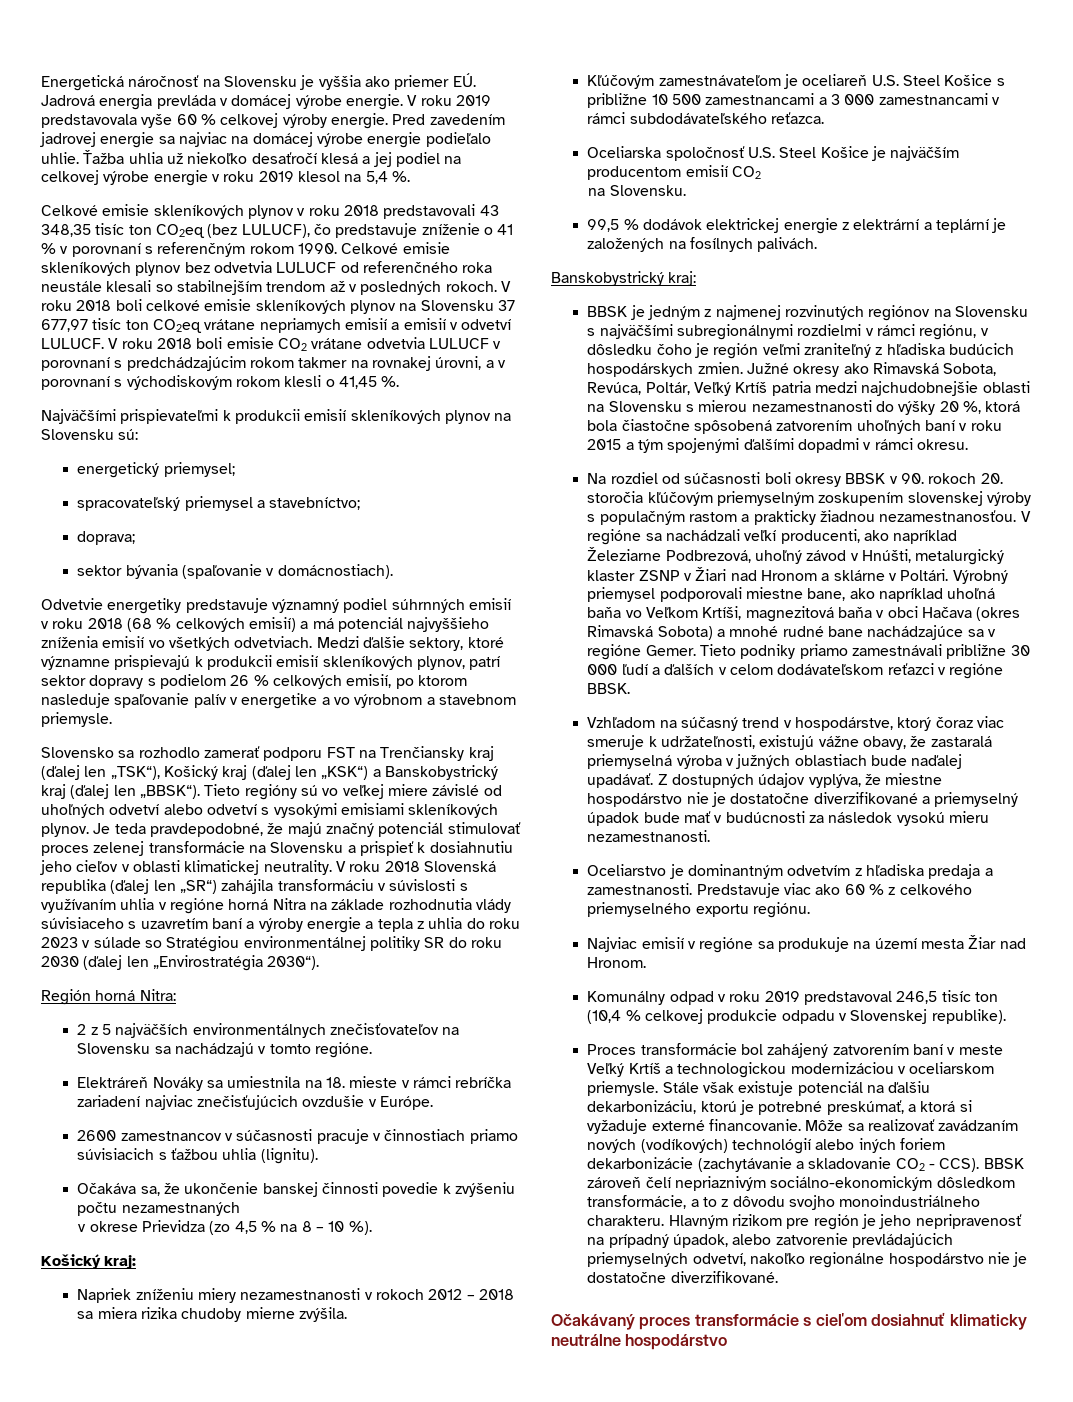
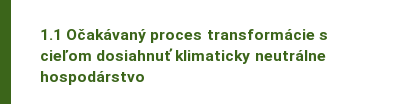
- Energetická náročnosť na Slovensku je vyššia ako priemer EÚ. Jadrová energia prevláda v domácej výrobe energie. V roku 2019 predstavovala vyše 60 % celkovej výroby energie. Pred zavedením jadrovej energie sa najviac na domácej výrobe energie podieľalo uhlie. Ťažba uhlia už niekoľko desaťročí klesá a jej podiel na celkovej výrobe energie v roku 2019 klesol na 5,4 %.
- Celkové emisie skleníkových plynov v roku 2018 predstavovali 43 348,35 tisíc ton CO2eq (bez LULUCF), čo predstavuje zníženie o 41 % v porovnaní s referenčným rokom 1990. Celkové emisie skleníkových plynov bez odvetvia LULUCF od referenčného roka neustále klesali so stabilnejším trendom až v posledných rokoch. V roku 2018 boli celkové emisie skleníkových plynov na Slovensku 37 677,97 tisíc ton CO2eq vrátane nepriamych emisií a emisií v odvetví LULUCF. V roku 2018 boli emisie CO2 vrátane odvetvia LULUCF v porovnaní s predchádzajúcim rokom takmer na rovnakej úrovni, a v porovnaní s východiskovým rokom klesli o 41,45 %.
- Najväčšími prispievateľmi k produkcii emisií skleníkových plynov na Slovensku sú:
- energetický priemysel;
- spracovateľský priemysel a stavebníctvo;
- doprava;
- sektor bývania (spaľovanie v domácnostiach).
- Odvetvie energetiky predstavuje významný podiel súhrnných emisií v roku 2018 (68 % celkových emisií) a má potenciál najvyššieho zníženia emisií vo všetkých odvetviach. Medzi ďalšie sektory, ktoré významne prispievajú k produkcii emisií skleníkových plynov, patrí sektor dopravy s podielom 26 % celkových emisií, po ktorom nasleduje spaľovanie palív v energetike a vo výrobnom a stavebnom priemysle.
- Slovensko sa rozhodlo zamerať podporu FST na Trenčiansky kraj (ďalej len „TSK“), Košický kraj (ďalej len „KSK“) a Banskobystrický kraj (ďalej len „BBSK“). Tieto regióny sú vo veľkej miere závislé od uhoľných odvetví alebo odvetví s vysokými emisiami skleníkových plynov. Je teda pravdepodobné, že majú značný potenciál stimulovať proces zelenej transformácie na Slovensku a prispieť k dosiahnutiu jeho cieľov v oblasti klimatickej neutrality. V roku 2018 Slovenská republika (ďalej len „SR“) zahájila transformáciu v súvislosti s využívaním uhlia v regióne horná Nitra na základe rozhodnutia vlády súvisiaceho s uzavretím baní a výroby energie a tepla z uhlia do roku 2023 v súlade so Stratégiou environmentálnej politiky SR do roku 2030 (ďalej len „Envirostratégia 2030“).
- Región horná Nitra:
- 2 z 5 najväčších environmentálnych znečisťovateľov na Slovensku sa nachádzajú v tomto regióne.
- Elektráreň Nováky sa umiestnila na 18. mieste v rámci rebríčka zariadení najviac znečisťujúcich ovzdušie v Európe.
- 2600 zamestnancov v súčasnosti pracuje v činnostiach priamo súvisiacich s ťažbou uhlia (lignitu).
- Očakáva sa, že ukončenie banskej činnosti povedie k zvýšeniu počtu nezamestnaných
- v okrese Prievidza (zo 4,5 % na 8 – 10 %).
- Košický kraj:
- Napriek zníženiu miery nezamestnanosti v rokoch 2012 – 2018 sa miera rizika chudoby mierne zvýšila.
- Kľúčovým zamestnávateľom je oceliareň U.S. Steel Košice s približne 10 500 zamestnancami a 3 000 zamestnancami v rámci subdodávateľského reťazca.
- Oceliarska spoločnosť U.S. Steel Košice je najväčším producentom emisií CO2
- na Slovensku.
- 99,5 % dodávok elektrickej energie z elektrární a teplární je založených na fosílnych palivách.
- Banskobystrický kraj:
- BBSK je jedným z najmenej rozvinutých regiónov na Slovensku s najväčšími subregionálnymi rozdielmi v rámci regiónu, v dôsledku čoho je región veľmi zraniteľný z hľadiska budúcich hospodárskych zmien. Južné okresy ako Rimavská Sobota, Revúca, Poltár, Veľký Krtíš patria medzi najchudobnejšie oblasti na Slovensku s mierou nezamestnanosti do výšky 20 %, ktorá bola čiastočne spôsobená zatvorením uhoľných baní v roku 2015 a tým spojenými ďalšími dopadmi v rámci okresu.
- Na rozdiel od súčasnosti boli okresy BBSK v 90. rokoch 20. storočia kľúčovým priemyselným zoskupením slovenskej výroby s populačným rastom a prakticky žiadnou nezamestnanosťou. V regióne sa nachádzali veľkí producenti, ako napríklad Železiarne Podbrezová, uhoľný závod v Hnúšti, metalurgický klaster ZSNP v Žiari nad Hronom a sklárne v Poltári. Výrobný priemysel podporovali miestne bane, ako napríklad uhoľná baňa vo Veľkom Krtíši, magnezitová baňa v obci Hačava (okres Rimavská Sobota) a mnohé rudné bane nachádzajúce sa v regióne Gemer. Tieto podniky priamo zamestnávali približne 30 000 ľudí a ďalších v celom dodávateľskom reťazci v regióne BBSK.
- Vzhľadom na súčasný trend v hospodárstve, ktorý čoraz viac smeruje k udržateľnosti, existujú vážne obavy, že zastaralá priemyselná výroba v južných oblastiach bude naďalej upadávať. Z dostupných údajov vyplýva, že miestne hospodárstvo nie je dostatočne diverzifikované a priemyselný úpadok bude mať v budúcnosti za následok vysokú mieru nezamestnanosti.
- Oceliarstvo je dominantným odvetvím z hľadiska predaja a zamestnanosti. Predstavuje viac ako 60 % z celkového priemyselného exportu regiónu.
- Najviac emisií v regióne sa produkuje na území mesta Žiar nad Hronom.
- Komunálny odpad v roku 2019 predstavoval 246,5 tisíc ton (10,4 % celkovej produkcie odpadu v Slovenskej republike).
- Proces transformácie bol zahájený zatvorením baní v meste Veľký Krtíš a technologickou modernizáciou v oceliarskom priemysle. Stále však existuje potenciál na ďalšiu dekarbonizáciu, ktorú je potrebné preskúmať, a ktorá si vyžaduje externé financovanie. Môže sa realizovať zavádzaním nových (vodíkových) technológií alebo iných foriem dekarbonizácie (zachytávanie a skladovanie CO2 - CCS). BBSK zároveň čelí nepriaznivým sociálno-ekonomickým dôsledkom transformácie, a to z dôvodu svojho monoindustriálneho charakteru. Hlavným rizikom pre región je jeho nepripravenosť na prípadný úpadok, alebo zatvorenie prevládajúcich priemyselných odvetví, nakoľko regionálne hospodárstvo nie je dostatočne diverzifikované.
- Očakávaný proces transformácie s cieľom dosiahnuť klimaticky neutrálne hospodárstvo
+ 1.1 Očakávaný proces transformácie s cieľom dosiahnuť klimaticky neutrálne hospodárstvo

